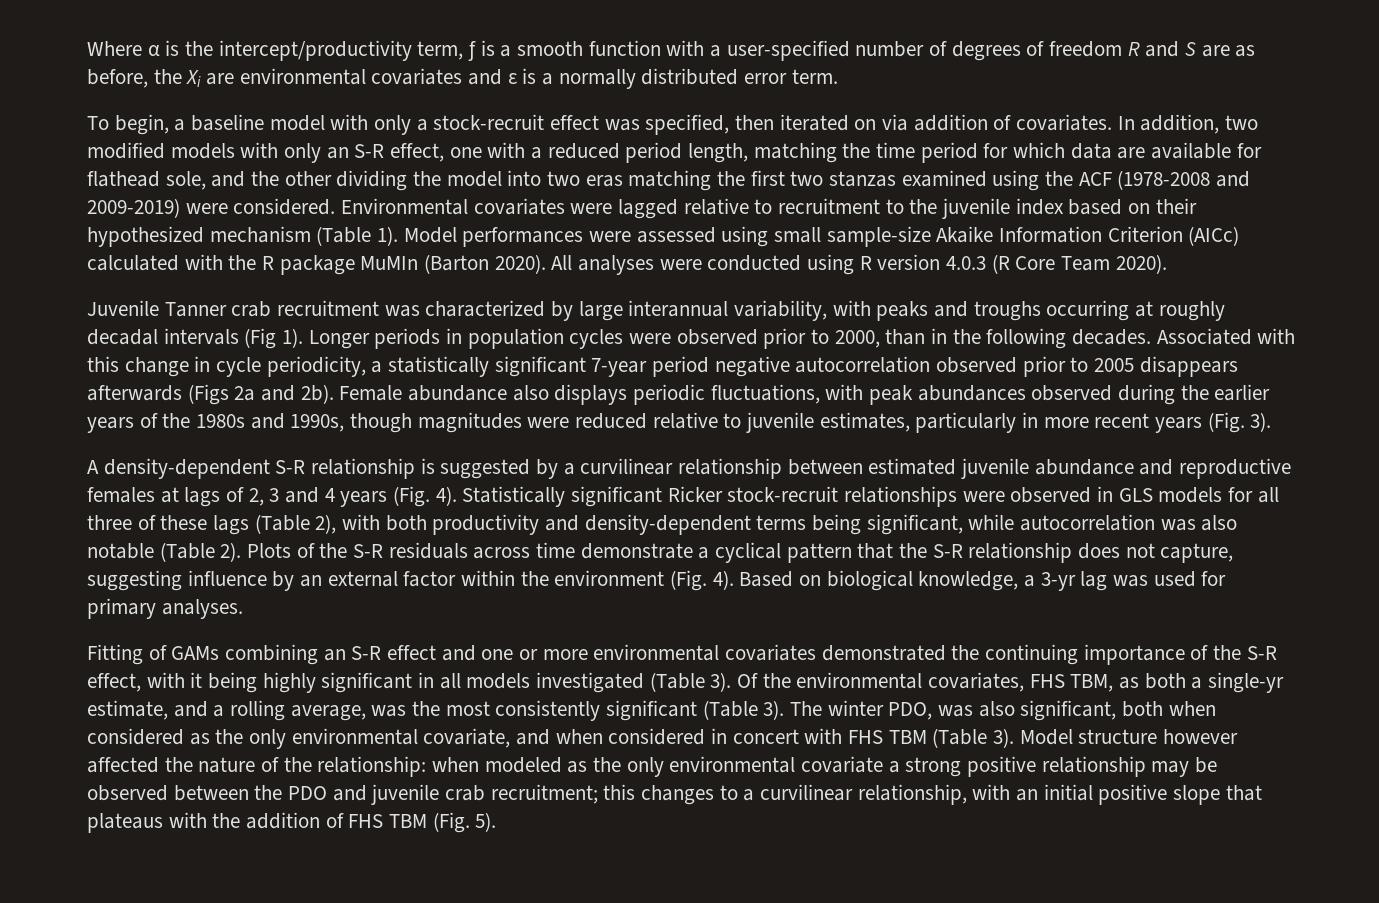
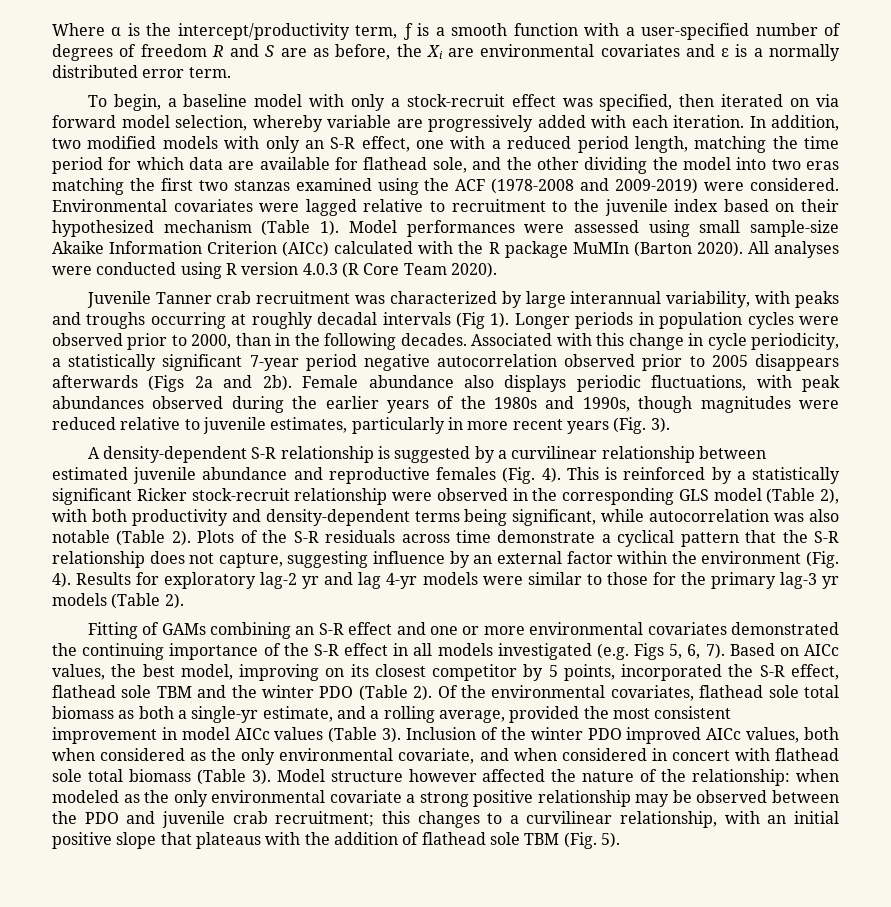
- To begin, a baseline model with only a stock-recruit effect was specified, then iterated on via addition of covariates.
+ To begin, a baseline model with only a stock-recruit effect was specified, then iterated on via forward model selection, whereby variable are progressively added with each iteration.
- A density-dependent S-R relationship is suggested by a curvilinear relationship between estimated juvenile abundance and reproductive females at lags of 2, 3 and 4 years (Fig. 4). Statistically significant Ricker stock-recruit relationships were observed in GLS models for all three of these lags (Table 2), with both productivity and density-dependent terms being significant, while autocorrelation was also notable (Table 2).
+ A density-dependent S-R relationship is suggested by a curvilinear relationship between estimated juvenile abundance and reproductive females (Fig. 4). This is reinforced by a statistically significant Ricker stock-recruit relationship were observed in the corresponding GLS model (Table 2), with both productivity and density-dependent terms being significant, while autocorrelation was also notable (Table 2).
- Based on biological knowledge, a 3-yr lag was used for primary analyses.
+ Results for exploratory lag-2 yr and lag 4-yr models were similar to those for the primary lag-3 yr models (Table 2).
- Fitting of GAMs combining an S-R effect and one or more environmental covariates demonstrated the continuing importance of the S-R effect, with it being highly significant in all models investigated (Table 3). Of the environmental covariates, FHS TBM, as both a single-yr estimate, and a rolling average, was the most consistently significant (Table 3). The winter PDO, was also significant, both when considered as the only environmental covariate, and when considered in concert with FHS TBM (Table 3).
+ Fitting of GAMs combining an S-R effect and one or more environmental covariates demonstrated the continuing importance of the S-R effect in all models investigated (e.g. Figs 5, 6, 7). Based on AICc values, the best model, improving on its closest competitor by 5 points, incorporated the S-R effect, flathead sole TBM and the winter PDO (Table 2). Of the environmental covariates, flathead sole total biomass as both a single-yr estimate, and a rolling average, provided the most consistent improvement in model AICc values (Table 3). Inclusion of the winter PDO improved AICc values, both when considered as the only environmental covariate, and when considered in concert with flathead sole total biomass (Table 3).
- Model structure however affected the nature of the relationship: when modeled as the only environmental covariate a strong positive relationship may be observed between the PDO and juvenile crab recruitment; this changes to a curvilinear relationship, with an initial positive slope that plateaus with the addition of FHS TBM (Fig. 5).
+ Model structure however affected the nature of the relationship: when modeled as the only environmental covariate a strong positive relationship may be observed between the PDO and juvenile crab recruitment; this changes to a curvilinear relationship, with an initial positive slope that plateaus with the addition of flathead sole TBM (Fig. 5).

